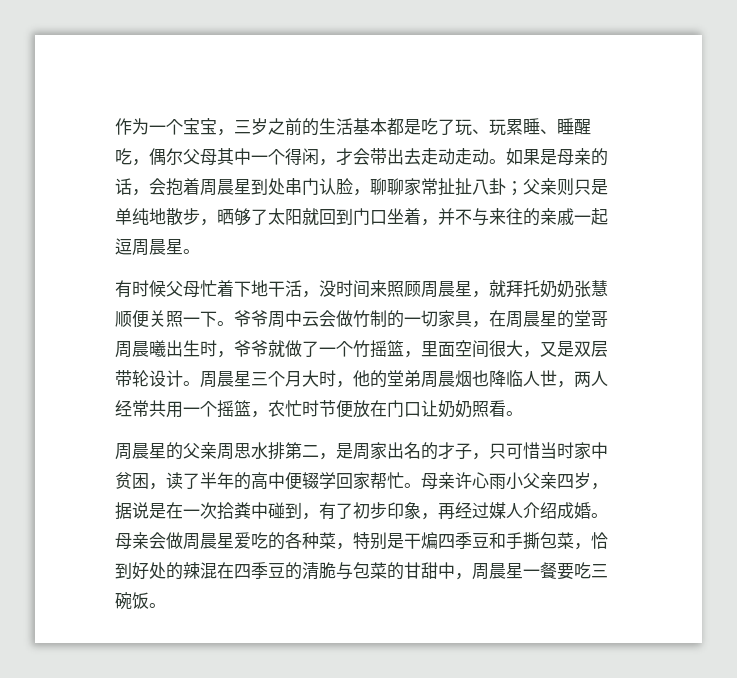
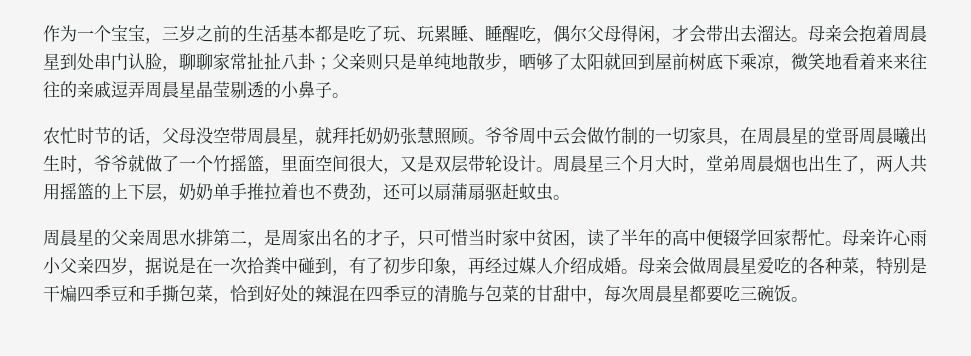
- 作为一个宝宝，三岁之前的生活基本都是吃了玩、玩累睡、睡醒吃，偶尔父母其中一个得闲，才会带出去走动走动。如果是母亲的话，会抱着周晨星到处串门认脸，聊聊家常扯扯八卦；父亲则只是单纯地散步，晒够了太阳就回到门口坐着，并不与来往的亲戚一起逗周晨星。
- 有时候父母忙着下地干活，没时间来照顾周晨星，就拜托奶奶张慧顺便关照一下。
+ 作为一个宝宝，三岁之前的生活基本都是吃了玩、玩累睡、睡醒吃，偶尔父母得闲，才会带出去溜达。母亲会抱着周晨星到处串门认脸，聊聊家常扯扯八卦；父亲则只是单纯地散步，晒够了太阳就回到屋前树底下乘凉，微笑地看着来来往往的亲戚逗弄周晨星晶莹剔透的小鼻子。
+ 农忙时节的话，父母没空带周晨星，就拜托奶奶张慧照顾。
- 周晨星三个月大时，他的堂弟周晨烟也降临人世，两人经常共用一个摇篮，农忙时节便放在门口让奶奶照看。
+ 周晨星三个月大时，堂弟周晨烟也出生了，两人共用摇篮的上下层，奶奶单手推拉着也不费劲，还可以扇蒲扇驱赶蚊虫。
- 母亲会做周晨星爱吃的各种菜，特别是干煸四季豆和手撕包菜，恰到好处的辣混在四季豆的清脆与包菜的甘甜中，周晨星一餐要吃三碗饭。
+ 母亲会做周晨星爱吃的各种菜，特别是干煸四季豆和手撕包菜，恰到好处的辣混在四季豆的清脆与包菜的甘甜中，每次周晨星都要吃三碗饭。

